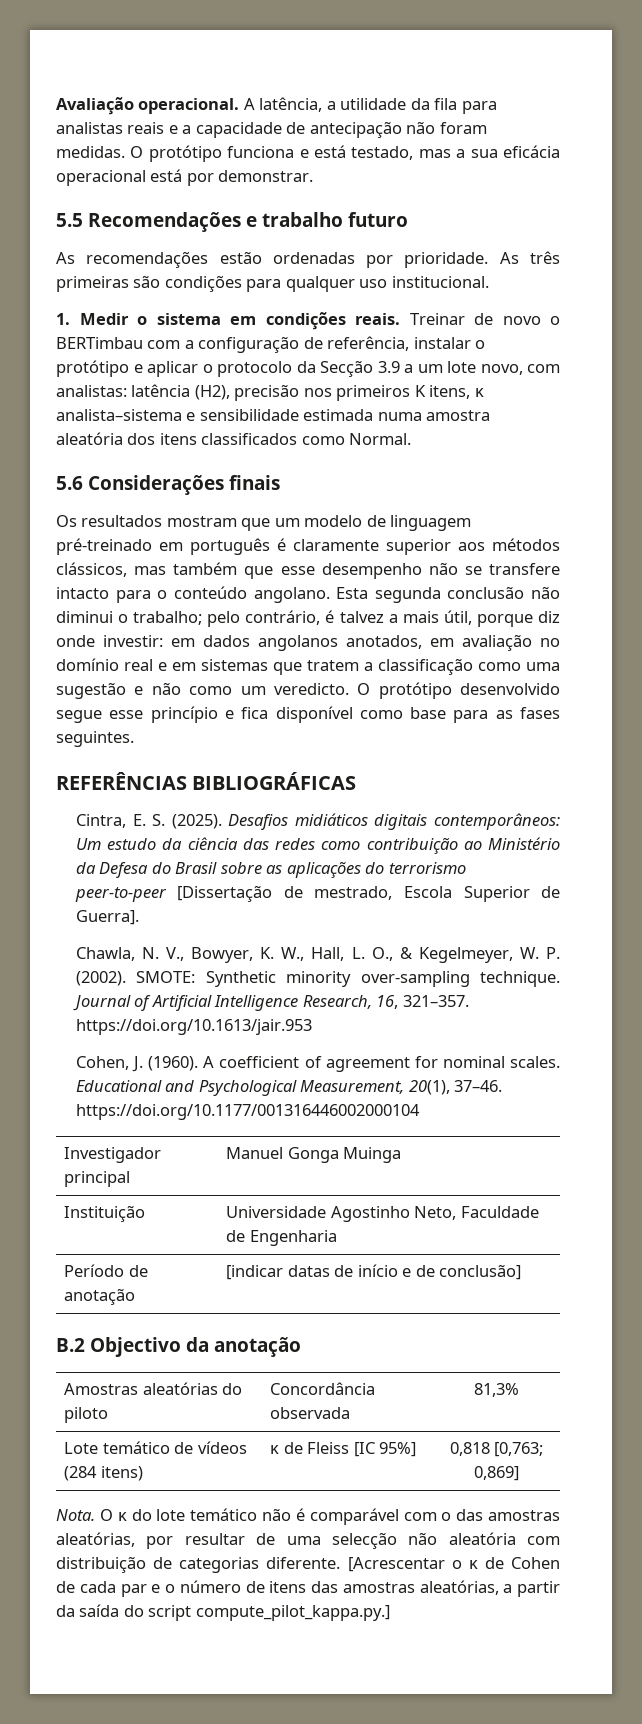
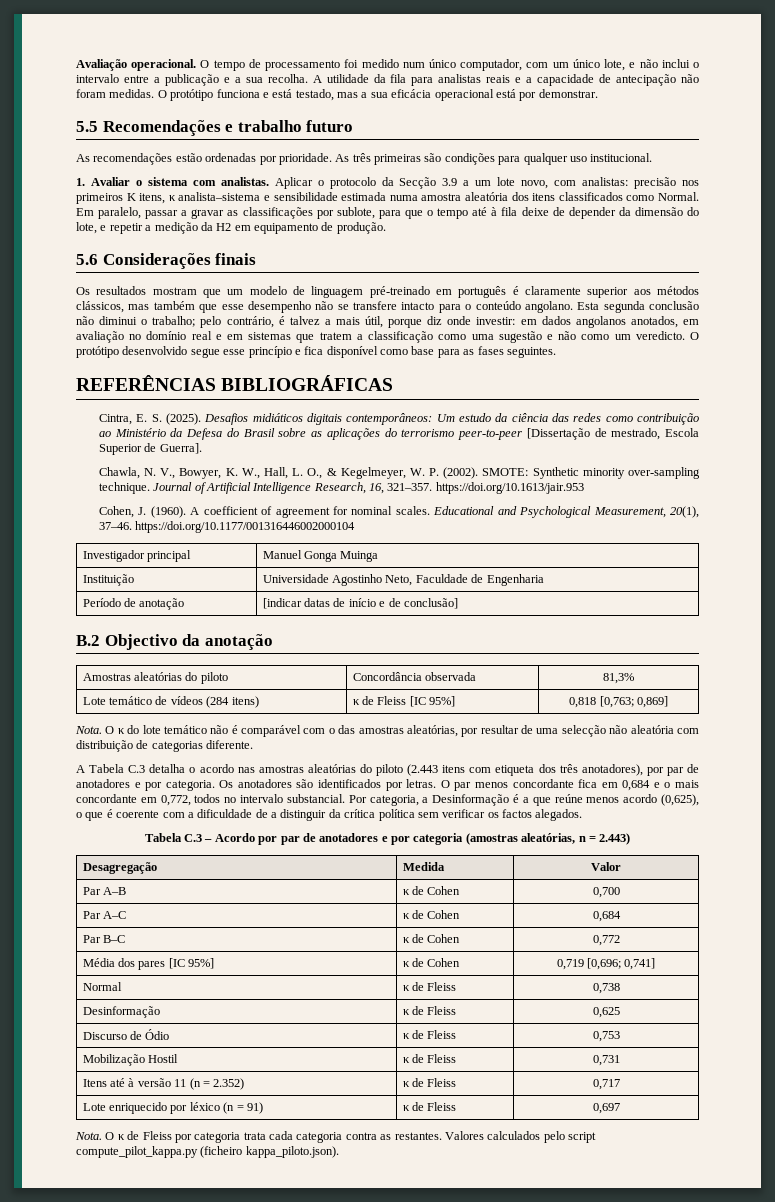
- A latência, a utilidade da fila para analistas reais e a capacidade de antecipação não foram medidas.
+ O tempo de processamento foi medido num único computador, com um único lote, e não inclui o intervalo entre a publicação e a sua recolha. A utilidade da fila para analistas reais e a capacidade de antecipação não foram medidas.
- 1. Medir o sistema em condições reais. Treinar de novo o BERTimbau com a configuração de referência, instalar o protótipo e aplicar o protocolo da Secção 3.9 a um lote novo, com analistas: latência (H2), precisão nos primeiros K itens, κ analista–sistema e sensibilidade estimada numa amostra aleatória dos itens classificados como Normal.
+ 1. Avaliar o sistema com analistas. Aplicar o protocolo da Secção 3.9 a um lote novo, com analistas: precisão nos primeiros K itens, κ analista–sistema e sensibilidade estimada numa amostra aleatória dos itens classificados como Normal. Em paralelo, passar a gravar as classificações por sublote, para que o tempo até à fila deixe de depender da dimensão do lote, e repetir a medição da H2 em equipamento de produção.
- O κ do lote temático não é comparável com o das amostras aleatórias, por resultar de uma selecção não aleatória com distribuição de categorias diferente. [Acrescentar o κ de Cohen de cada par e o número de itens das amostras aleatórias, a partir da saída do script compute_pilot_kappa.py.]
+ O κ do lote temático não é comparável com o das amostras aleatórias, por resultar de uma selecção não aleatória com distribuição de categorias diferente.
+ A Tabela C.3 detalha o acordo nas amostras aleatórias do piloto (2.443 itens com etiqueta dos três anotadores), por par de anotadores e por categoria. Os anotadores são identificados por letras. O par menos concordante fica em 0,684 e o mais concordante em 0,772, todos no intervalo substancial. Por categoria, a Desinformação é a que reúne menos acordo (0,625), o que é coerente com a dificuldade de a distinguir da crítica política sem verificar os factos alegados.
+ Tabela C.3 – Acordo por par de anotadores e por categoria (amostras aleatórias, n = 2.443)
+ Desagregação | Medida | Valor
+ Par A–B | κ de Cohen | 0,700
+ Par A–C | κ de Cohen | 0,684
+ Par B–C | κ de Cohen | 0,772
+ Média dos pares [IC 95%] | κ de Cohen | 0,719 [0,696; 0,741]
+ Normal | κ de Fleiss | 0,738
+ Desinformação | κ de Fleiss | 0,625
+ Discurso de Ódio | κ de Fleiss | 0,753
+ Mobilização Hostil | κ de Fleiss | 0,731
+ Itens até à versão 11 (n = 2.352) | κ de Fleiss | 0,717
+ Lote enriquecido por léxico (n = 91) | κ de Fleiss | 0,697
+ Nota. O κ de Fleiss por categoria trata cada categoria contra as restantes. Valores calculados pelo script compute_pilot_kappa.py (ficheiro kappa_piloto.json).

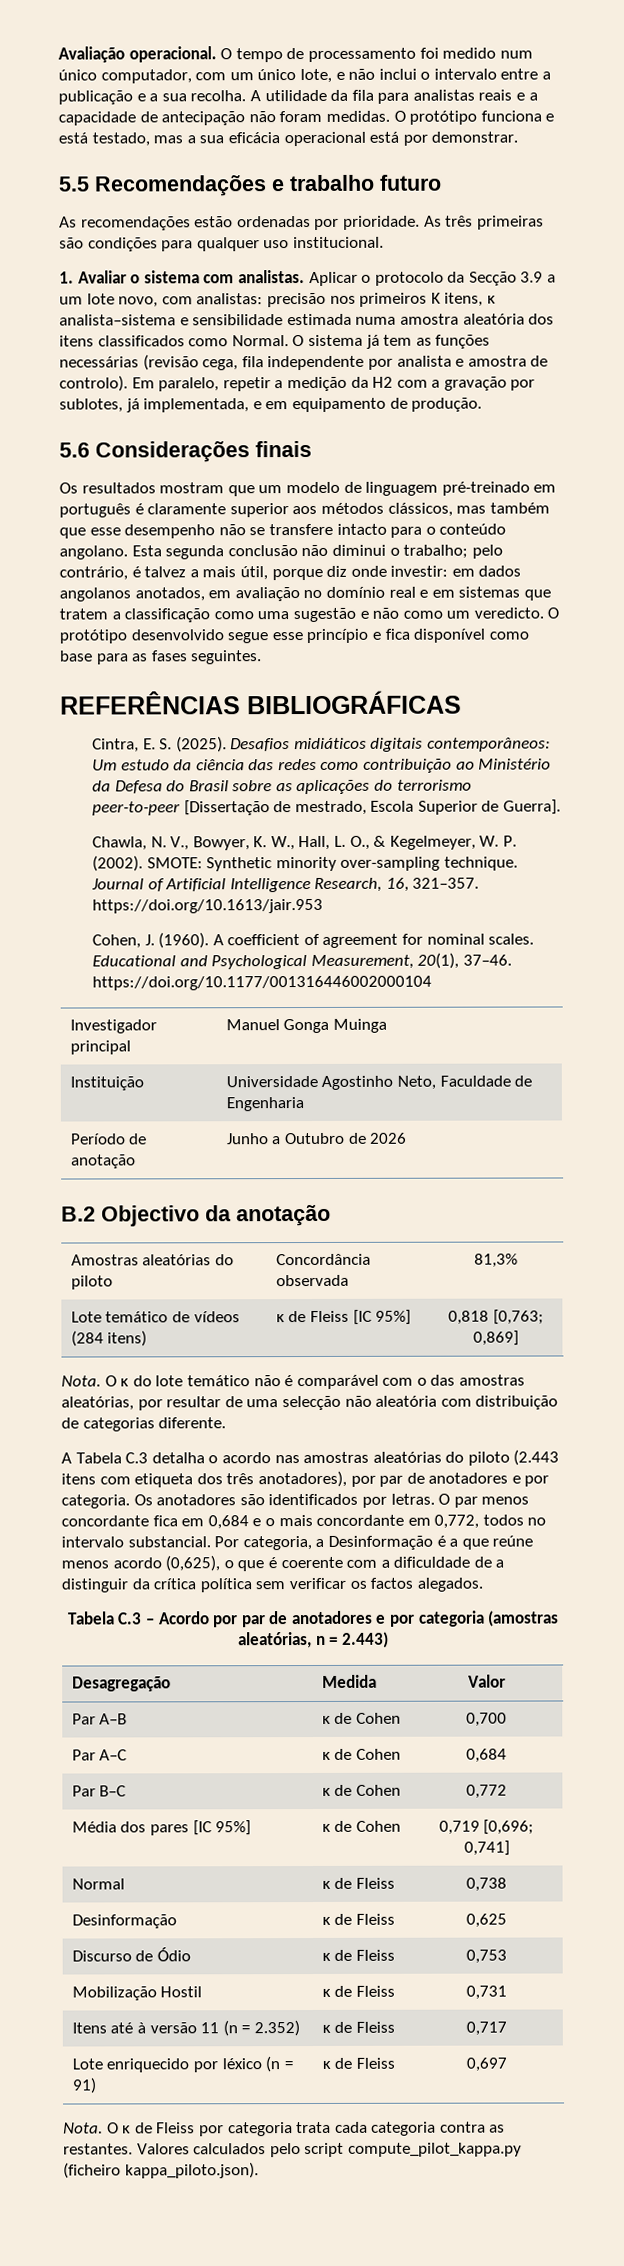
- Em paralelo, passar a gravar as classificações por sublote, para que o tempo até à fila deixe de depender da dimensão do lote, e repetir a medição da H2 em equipamento de produção.
+ O sistema já tem as funções necessárias (revisão cega, fila independente por analista e amostra de controlo). Em paralelo, repetir a medição da H2 com a gravação por sublotes, já implementada, e em equipamento de produção.
- Período de anotação | [indicar datas de início e de conclusão]
+ Período de anotação | Junho a Outubro de 2026

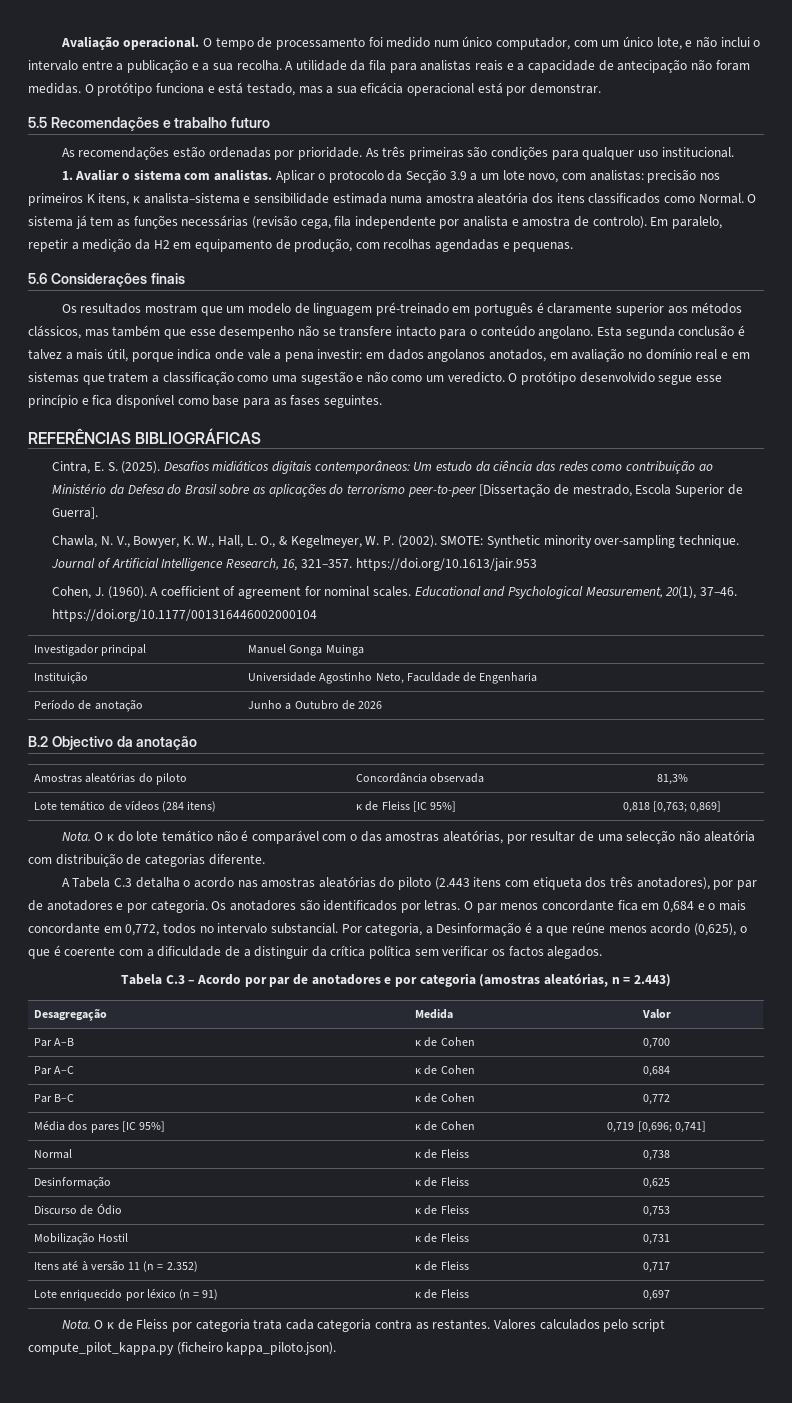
- Em paralelo, repetir a medição da H2 com a gravação por sublotes, já implementada, e em equipamento de produção.
+ Em paralelo, repetir a medição da H2 em equipamento de produção, com recolhas agendadas e pequenas.
- Esta segunda conclusão não diminui o trabalho; pelo contrário, é talvez a mais útil, porque diz onde investir: em dados angolanos anotados, em avaliação no domínio real e em sistemas que tratem a classificação como uma sugestão e não como um veredicto.
+ Esta segunda conclusão é talvez a mais útil, porque indica onde vale a pena investir: em dados angolanos anotados, em avaliação no domínio real e em sistemas que tratem a classificação como uma sugestão e não como um veredicto.

